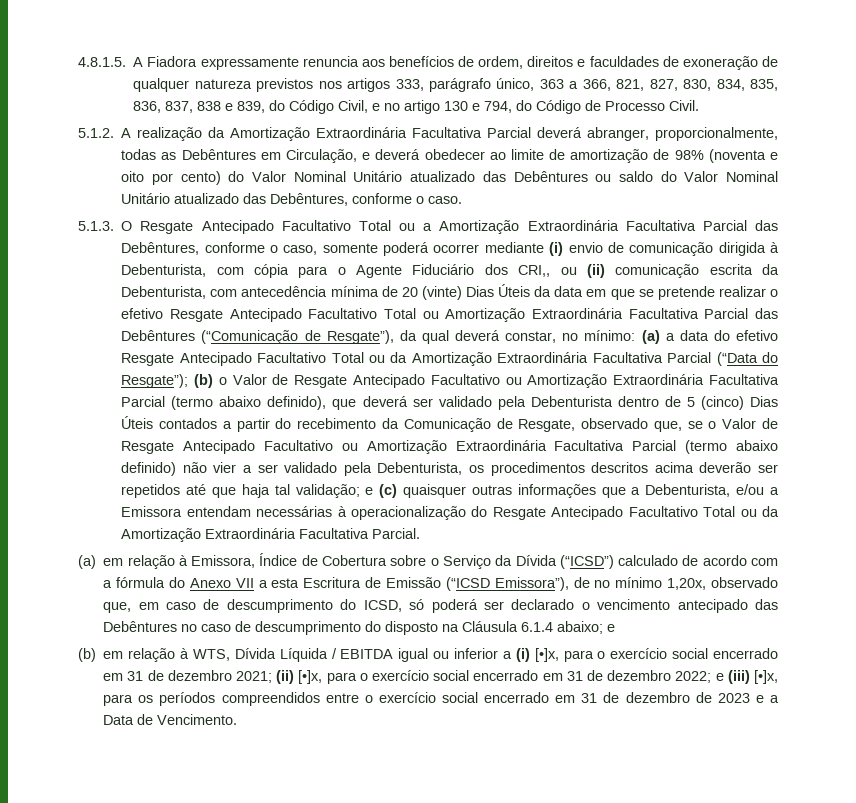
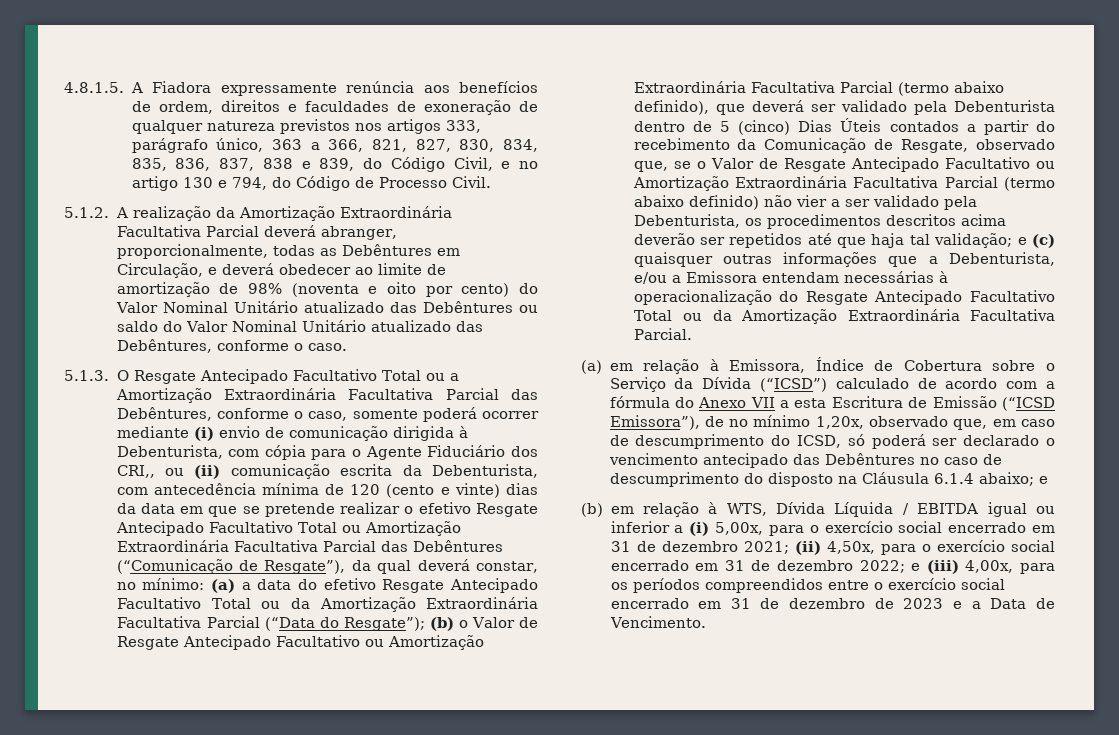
- 4.8.1.5. A Fiadora expressamente renuncia aos benefícios de ordem, direitos e faculdades de exoneração de qualquer natureza previstos nos artigos 333, parágrafo único, 363 a 366, 821, 827, 830, 834, 835, 836, 837, 838 e 839, do Código Civil, e no artigo 130 e 794, do Código de Processo Civil.
+ 4.8.1.5. A Fiadora expressamente renúncia aos benefícios de ordem, direitos e faculdades de exoneração de qualquer natureza previstos nos artigos 333, parágrafo único, 363 a 366, 821, 827, 830, 834, 835, 836, 837, 838 e 839, do Código Civil, e no artigo 130 e 794, do Código de Processo Civil.
- 5.1.3. O Resgate Antecipado Facultativo Total ou a Amortização Extraordinária Facultativa Parcial das Debêntures, conforme o caso, somente poderá ocorrer mediante (i) envio de comunicação dirigida à Debenturista, com cópia para o Agente Fiduciário dos CRI,, ou (ii) comunicação escrita da Debenturista, com antecedência mínima de 20 (vinte) Dias Úteis da data em que se pretende realizar o efetivo Resgate Antecipado Facultativo Total ou Amortização Extraordinária Facultativa Parcial das Debêntures (“Comunicação de Resgate”), da qual deverá constar, no mínimo:
+ 5.1.3. O Resgate Antecipado Facultativo Total ou a Amortização Extraordinária Facultativa Parcial das Debêntures, conforme o caso, somente poderá ocorrer mediante (i) envio de comunicação dirigida à Debenturista, com cópia para o Agente Fiduciário dos CRI,, ou (ii) comunicação escrita da Debenturista, com antecedência mínima de 120 (cento e vinte) dias da data em que se pretende realizar o efetivo Resgate Antecipado Facultativo Total ou Amortização Extraordinária Facultativa Parcial das Debêntures (“Comunicação de Resgate”), da qual deverá constar, no mínimo:
- (b) em relação à WTS, Dívida Líquida / EBITDA igual ou inferior a (i) [•]x, para o exercício social encerrado em 31 de dezembro 2021; (ii) [•]x, para o exercício social encerrado em 31 de dezembro 2022; e (iii) [•]x, para os períodos compreendidos entre o exercício social encerrado em 31 de dezembro de 2023 e a Data de Vencimento.
+ (b) em relação à WTS, Dívida Líquida / EBITDA igual ou inferior a (i) 5,00x, para o exercício social encerrado em 31 de dezembro 2021; (ii) 4,50x, para o exercício social encerrado em 31 de dezembro 2022; e (iii) 4,00x, para os períodos compreendidos entre o exercício social encerrado em 31 de dezembro de 2023 e a Data de Vencimento.

